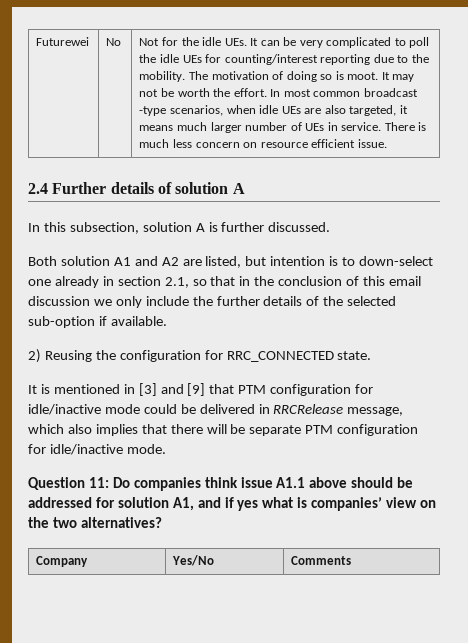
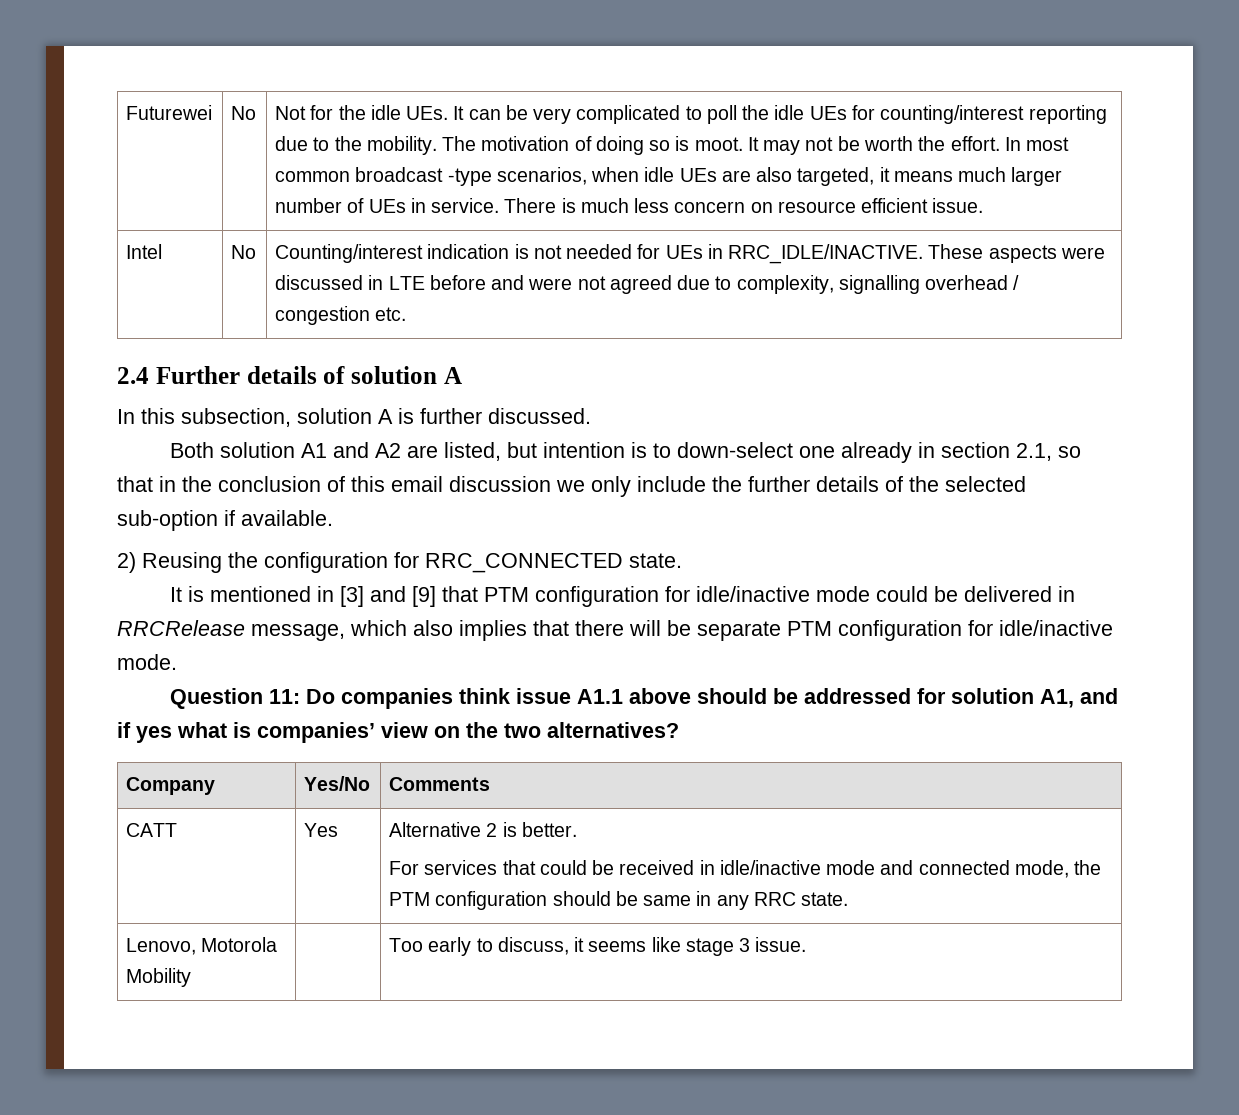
+ Intel | No | Counting/interest indication is not needed for UEs in RRC_IDLE/INACTIVE. These aspects were discussed in LTE before and were not agreed due to complexity, signalling overhead / congestion etc.
+ CATT | Yes | Alternative 2 is better.
+ For services that could be received in idle/inactive mode and connected mode, the PTM configuration should be same in any RRC state.
+ Lenovo, Motorola Mobility | | Too early to discuss, it seems like stage 3 issue.

